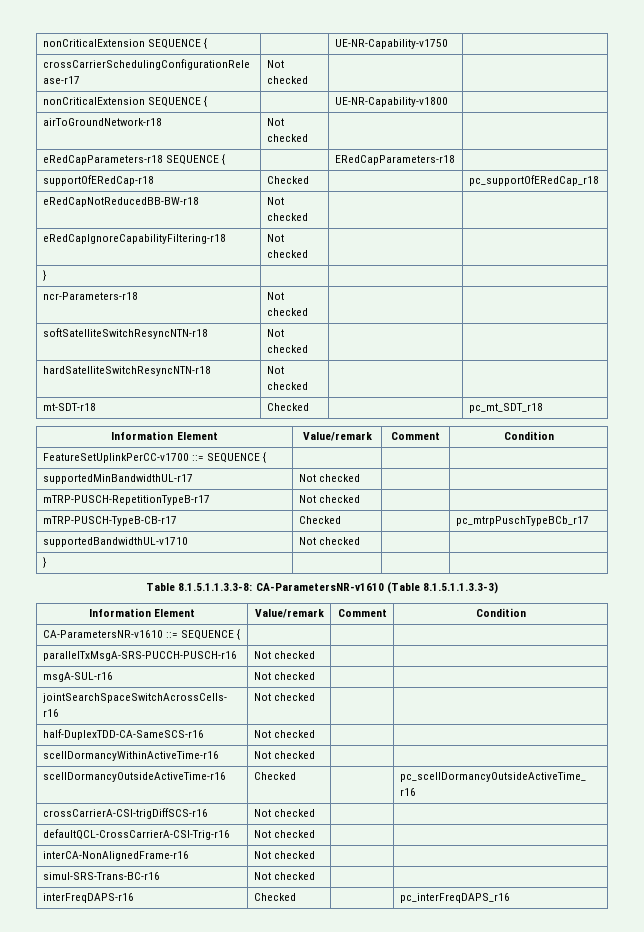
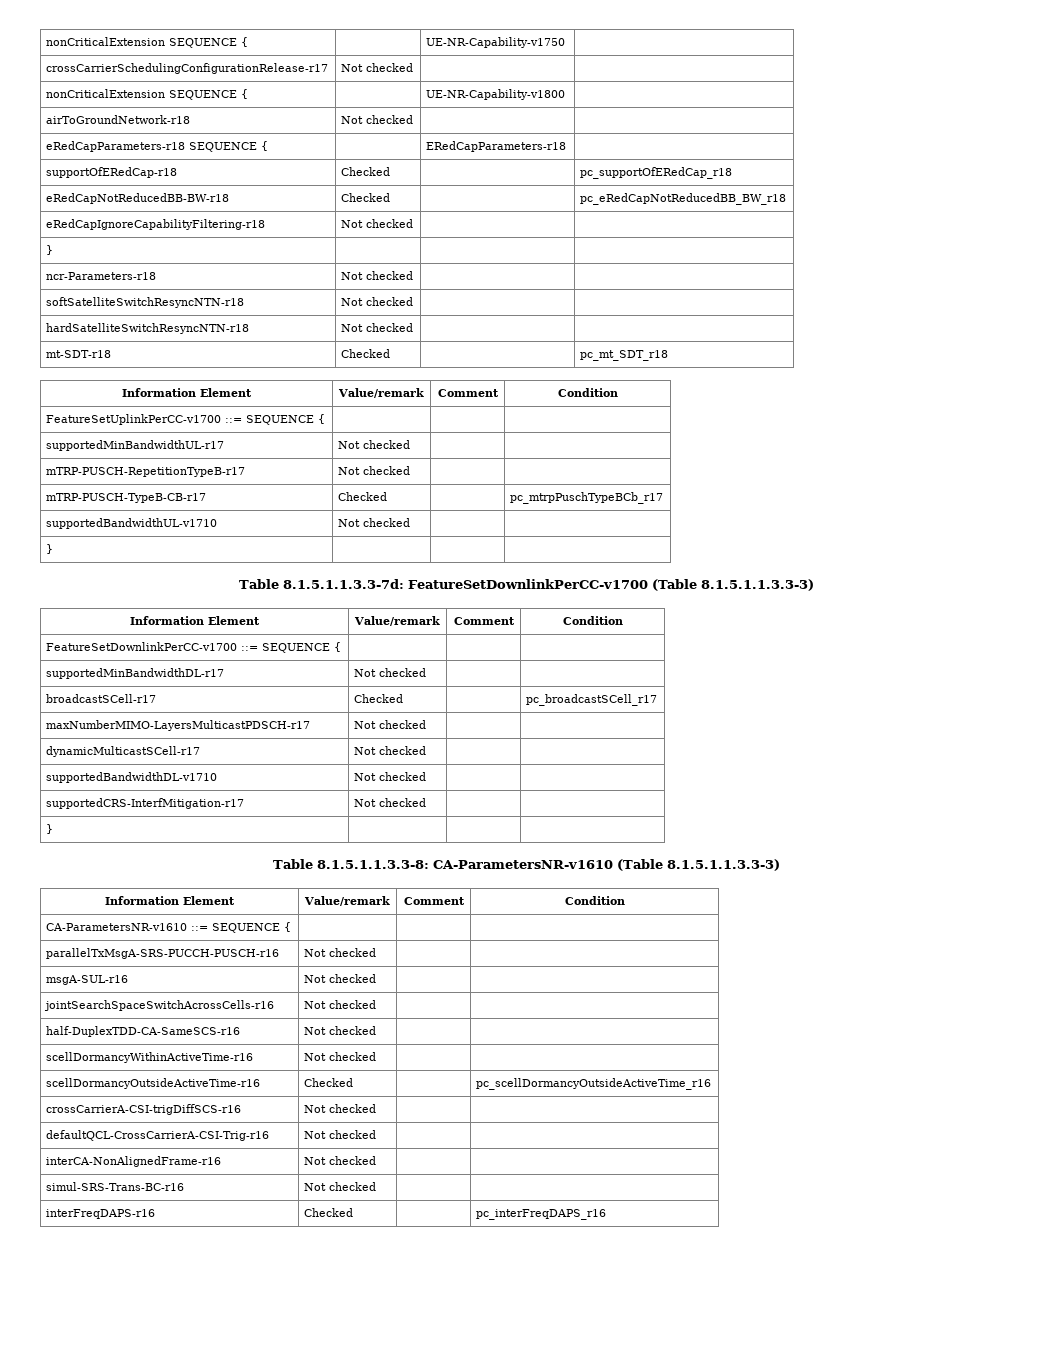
- eRedCapNotReducedBB-BW-r18 | Not checked | |
+ eRedCapNotReducedBB-BW-r18 | Checked | | pc_eRedCapNotReducedBB_BW_r18
+ Table 8.1.5.1.1.3.3-7d: FeatureSetDownlinkPerCC-v1700 (Table 8.1.5.1.1.3.3-3)
+ Information Element | Value/remark | Comment | Condition
+ FeatureSetDownlinkPerCC-v1700 ::= SEQUENCE { | | |
+ supportedMinBandwidthDL-r17 | Not checked | |
+ broadcastSCell-r17 | Checked | | pc_broadcastSCell_r17
+ maxNumberMIMO-LayersMulticastPDSCH-r17 | Not checked | |
+ dynamicMulticastSCell-r17 | Not checked | |
+ supportedBandwidthDL-v1710 | Not checked | |
+ supportedCRS-InterfMitigation-r17 | Not checked | |
+ } | | |

